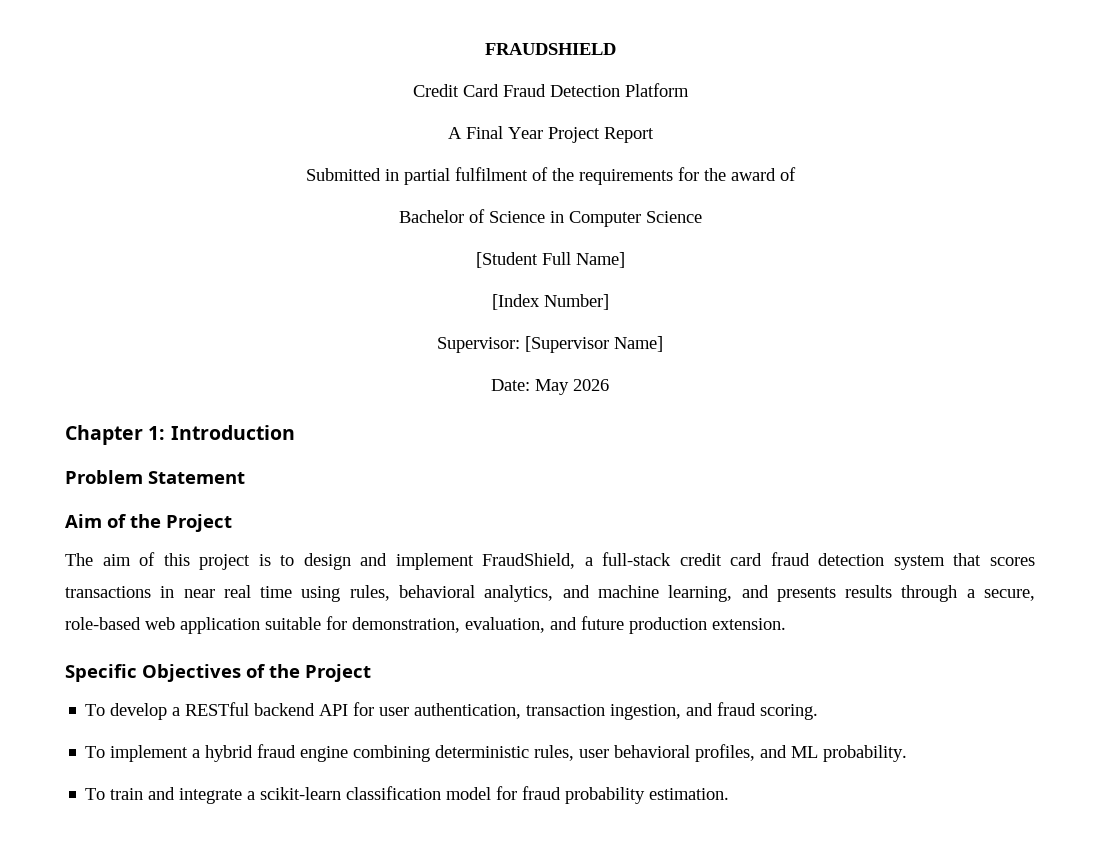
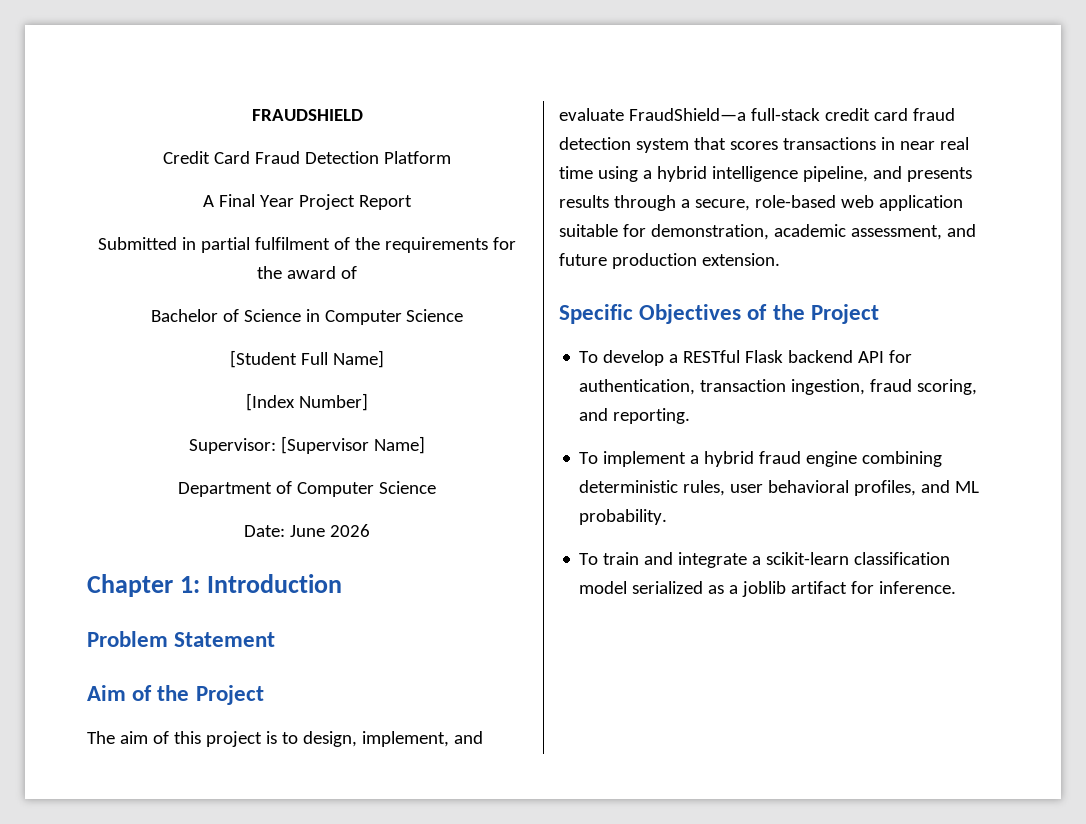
+ Department of Computer Science
- Date: May 2026
+ Date: June 2026
- The aim of this project is to design and implement FraudShield, a full-stack credit card fraud detection system that scores transactions in near real time using rules, behavioral analytics, and machine learning, and presents results through a secure, role-based web application suitable for demonstration, evaluation, and future production extension.
+ The aim of this project is to design, implement, and evaluate FraudShield—a full-stack credit card fraud detection system that scores transactions in near real time using a hybrid intelligence pipeline, and presents results through a secure, role-based web application suitable for demonstration, academic assessment, and future production extension.
- To develop a RESTful backend API for user authentication, transaction ingestion, and fraud scoring.
+ To develop a RESTful Flask backend API for authentication, transaction ingestion, fraud scoring, and reporting.
- To train and integrate a scikit-learn classification model for fraud probability estimation.
+ To train and integrate a scikit-learn classification model serialized as a joblib artifact for inference.

